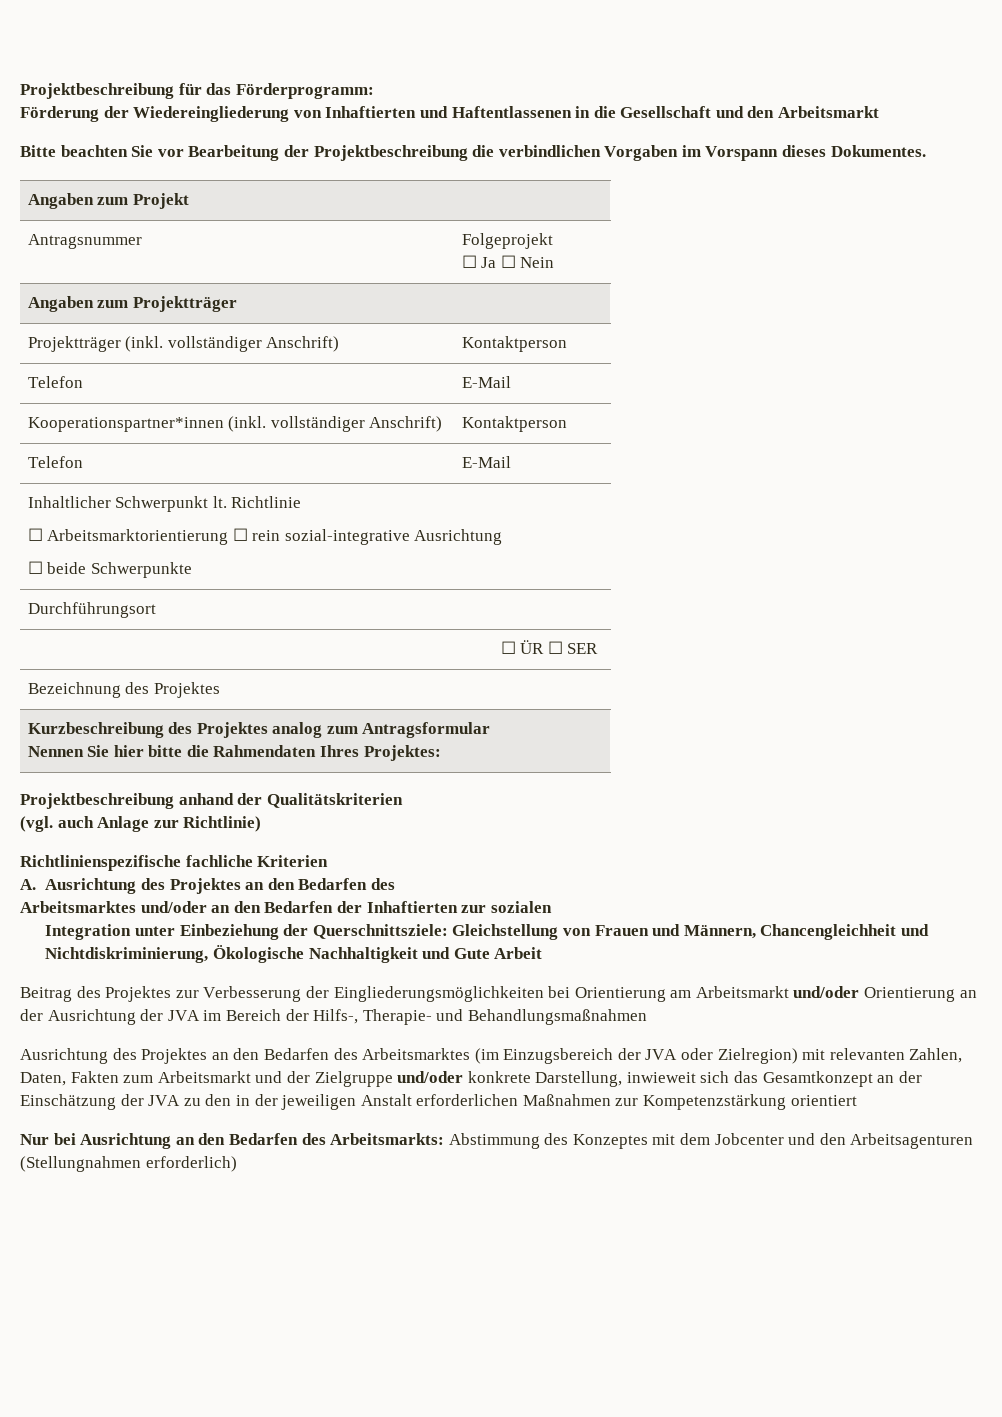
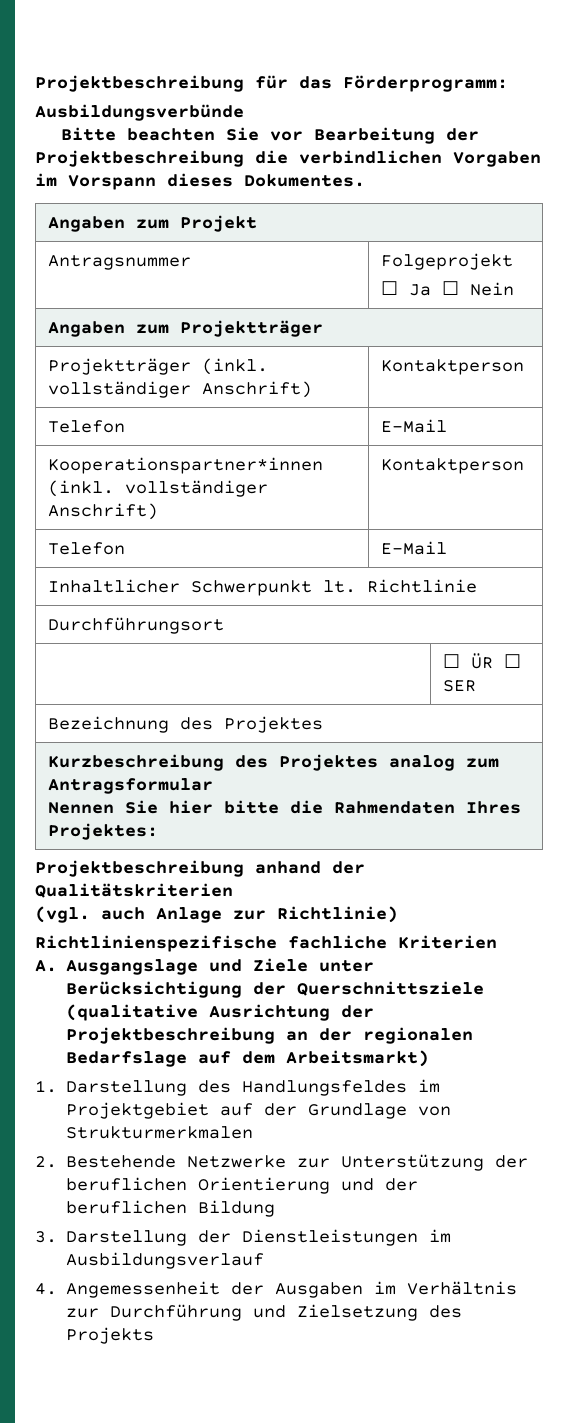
- Förderung der Wiedereingliederung von Inhaftierten und Haftentlassenen in die Gesellschaft und den Arbeitsmarkt
+ Ausbildungsverbünde
  Inhaltlicher Schwerpunkt lt. Richtlinie
- ☐ Arbeitsmarktorientierung ☐ rein sozial-integrative Ausrichtung
- ☐ beide Schwerpunkte
- A. Ausrichtung des Projektes an den Bedarfen des
- Arbeitsmarktes und/oder an den Bedarfen der Inhaftierten zur sozialen
- Integration unter Einbeziehung der Querschnittsziele: Gleichstellung von Frauen und Männern, Chancengleichheit und Nichtdiskriminierung, Ökologische Nachhaltigkeit und Gute Arbeit
- Beitrag des Projektes zur Verbesserung der Eingliederungsmöglichkeiten bei Orientierung am Arbeitsmarkt und/oder Orientierung an der Ausrichtung der JVA im Bereich der Hilfs-, Therapie- und Behandlungsmaßnahmen
- Ausrichtung des Projektes an den Bedarfen des Arbeitsmarktes (im Einzugsbereich der JVA oder Zielregion) mit relevanten Zahlen, Daten, Fakten zum Arbeitsmarkt und der Zielgruppe und/oder konkrete Darstellung, inwieweit sich das Gesamtkonzept an der Einschätzung der JVA zu den in der jeweiligen Anstalt erforderlichen Maßnahmen zur Kompetenzstärkung orientiert
- Nur bei Ausrichtung an den Bedarfen des Arbeitsmarkts: Abstimmung des Konzeptes mit dem Jobcenter und den Arbeitsagenturen (Stellungnahmen erforderlich)
+ A. Ausgangslage und Ziele unter Berücksichtigung der Querschnittsziele (qualitative Ausrichtung der Projektbeschreibung an der regionalen Bedarfslage auf dem Arbeitsmarkt)
+ 1. Darstellung des Handlungsfeldes im Projektgebiet auf der Grundlage von Strukturmerkmalen
+ 2. Bestehende Netzwerke zur Unterstützung der beruflichen Orientierung und der beruflichen Bildung
+ 3. Darstellung der Dienstleistungen im Ausbildungsverlauf
+ 4. Angemessenheit der Ausgaben im Verhältnis zur Durchführung und Zielsetzung des Projekts

